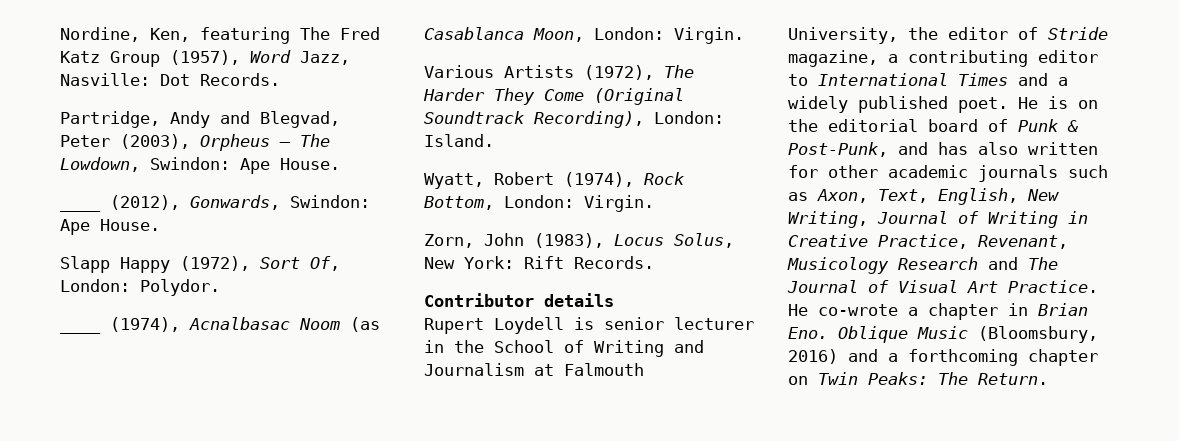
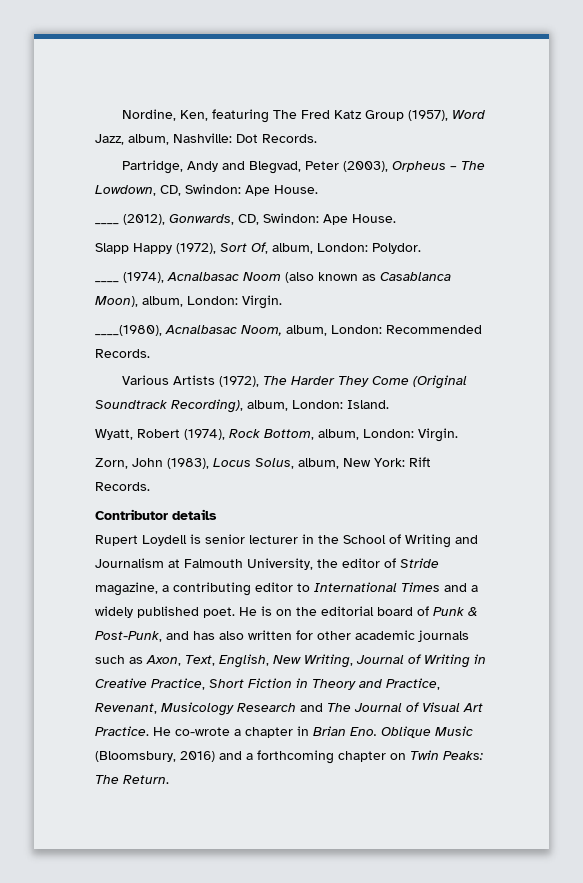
- Nordine, Ken, featuring The Fred Katz Group (1957), Word Jazz, Nasville: Dot Records.
+ Nordine, Ken, featuring The Fred Katz Group (1957), Word Jazz, album, Nashville: Dot Records.
- Partridge, Andy and Blegvad, Peter (2003), Orpheus – The Lowdown, Swindon: Ape House.
+ Partridge, Andy and Blegvad, Peter (2003), Orpheus – The Lowdown, CD, Swindon: Ape House.
- ____ (2012), Gonwards, Swindon: Ape House.
+ ____ (2012), Gonwards, CD, Swindon: Ape House.
- Slapp Happy (1972), Sort Of, London: Polydor.
+ Slapp Happy (1972), Sort Of, album, London: Polydor.
- ____ (1974), Acnalbasac Noom (as Casablanca Moon, London: Virgin.
+ ____ (1974), Acnalbasac Noom (also known as Casablanca Moon), album, London: Virgin.
+ ____(1980), Acnalbasac Noom, album, London: Recommended Records.
- Various Artists (1972), The Harder They Come (Original Soundtrack Recording), London: Island.
+ Various Artists (1972), The Harder They Come (Original Soundtrack Recording), album, London: Island.
- Wyatt, Robert (1974), Rock Bottom, London: Virgin.
+ Wyatt, Robert (1974), Rock Bottom, album, London: Virgin.
- Zorn, John (1983), Locus Solus, New York: Rift Records.
+ Zorn, John (1983), Locus Solus, album, New York: Rift Records.
- He is on the editorial board of Punk & Post-Punk, and has also written for other academic journals such as Axon, Text, English, New Writing, Journal of Writing in Creative Practice, Revenant, Musicology Research and The Journal of Visual Art Practice.
+ He is on the editorial board of Punk & Post-Punk, and has also written for other academic journals such as Axon, Text, English, New Writing, Journal of Writing in Creative Practice, Short Fiction in Theory and Practice, Revenant, Musicology Research and The Journal of Visual Art Practice.

